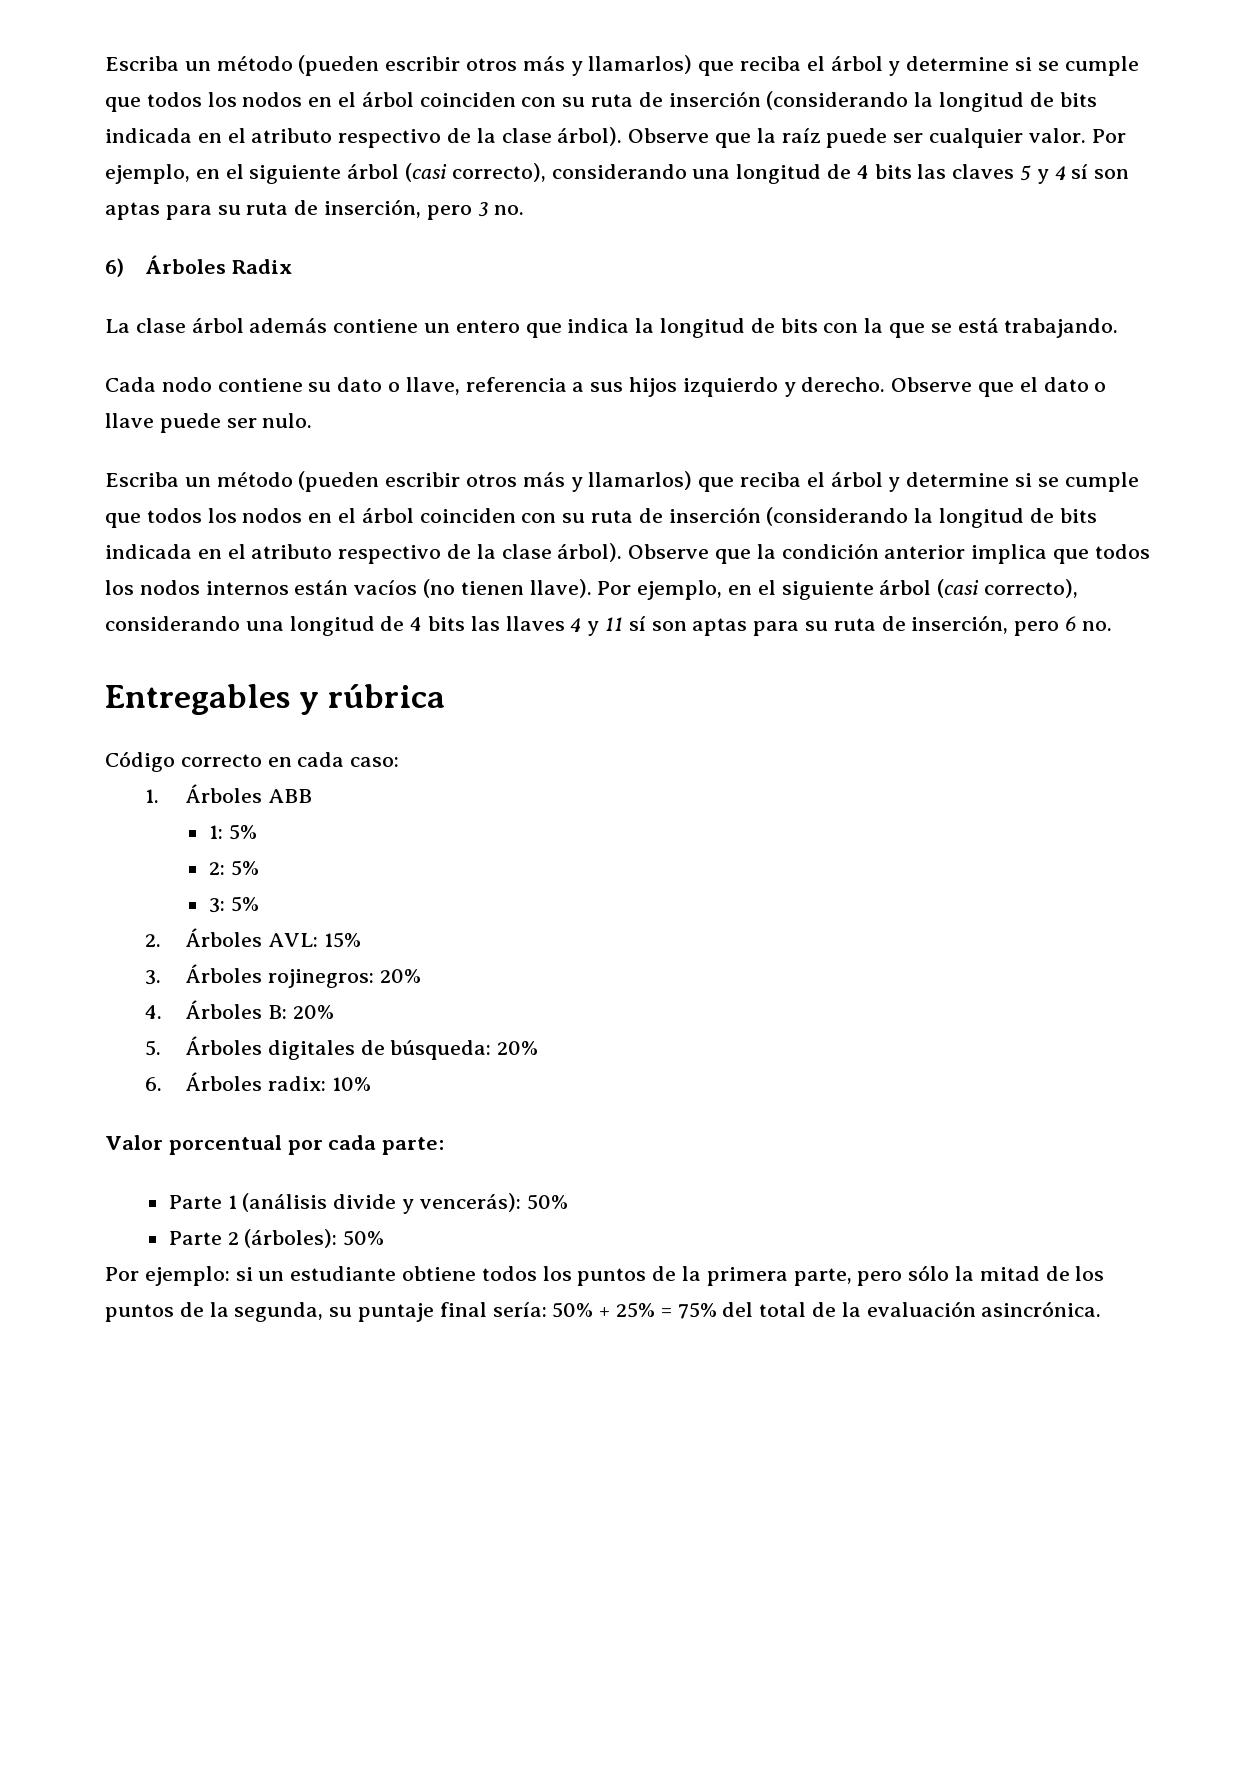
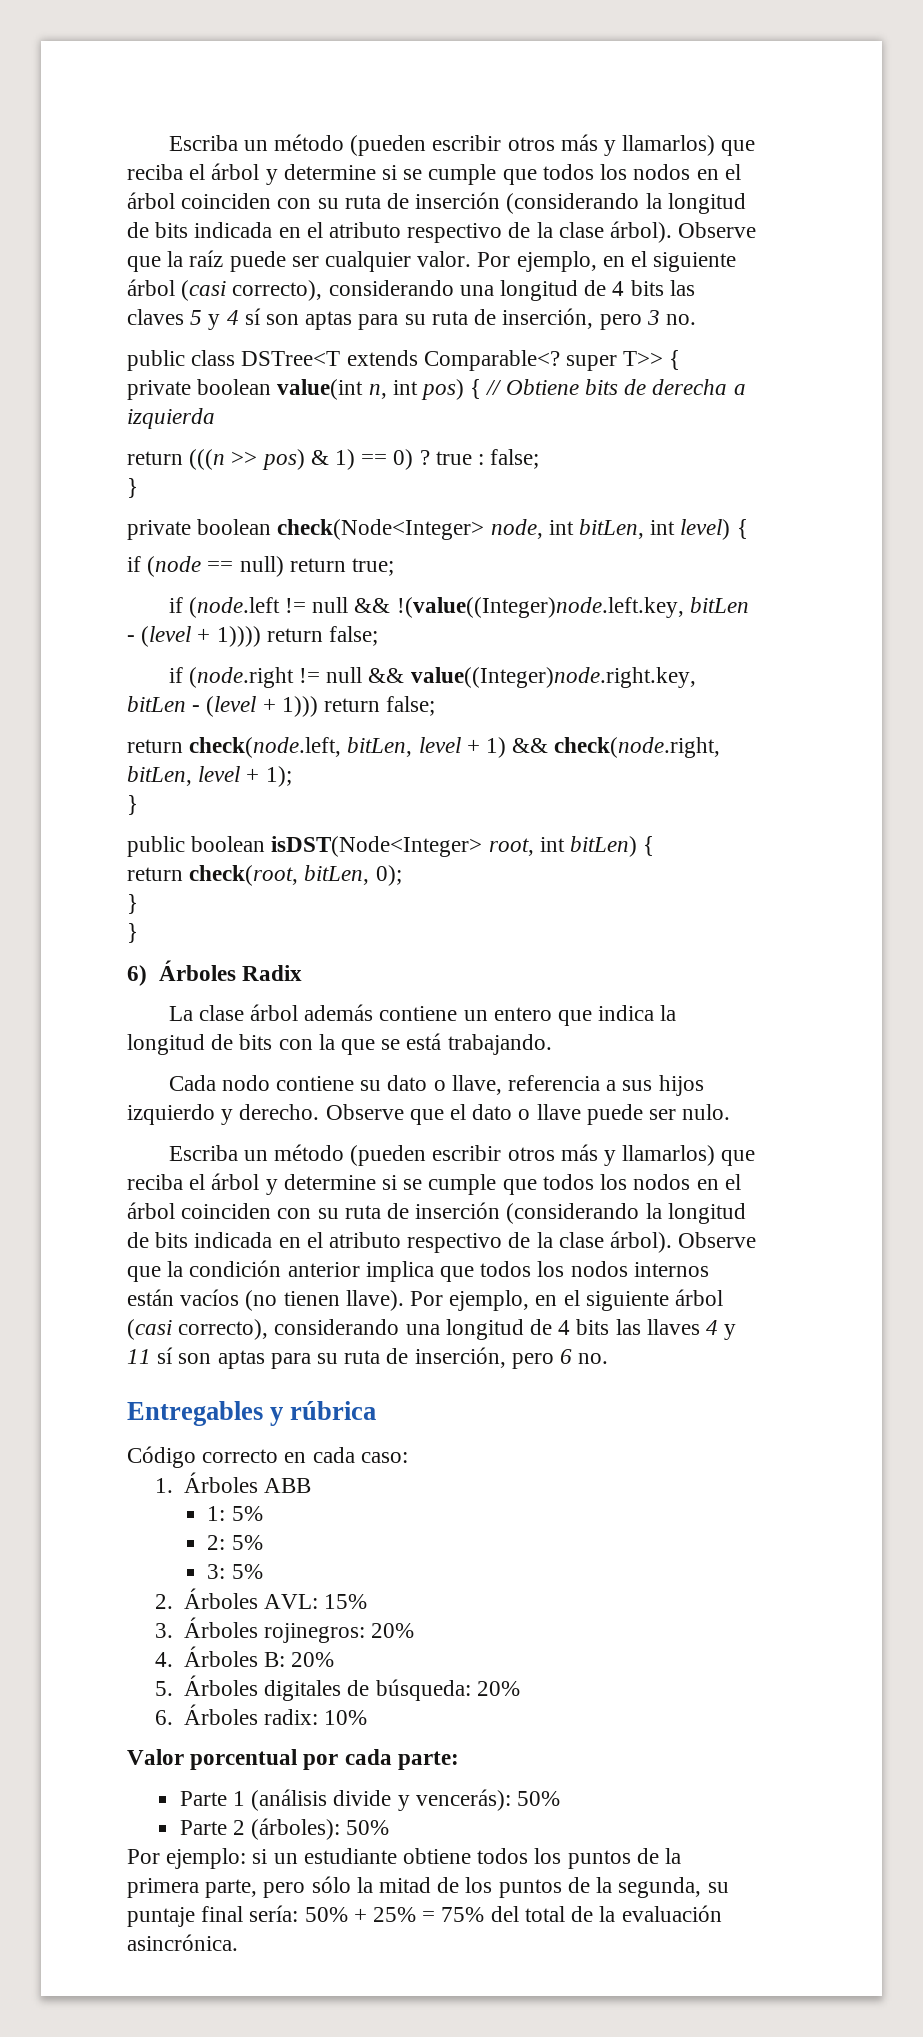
+ public class DSTree<T extends Comparable<? super T>> {
+ private boolean value(int n, int pos) { // Obtiene bits de derecha a izquierda
+ return (((n >> pos) & 1) == 0) ? true : false;
+ }
+ private boolean check(Node<Integer> node, int bitLen, int level) {
+ if (node == null) return true;
+ if (node.left != null && !(value((Integer)node.left.key, bitLen - (level + 1)))) return false;
+ if (node.right != null && value((Integer)node.right.key, bitLen - (level + 1))) return false;
+ return check(node.left, bitLen, level + 1) && check(node.right, bitLen, level + 1);
+ }
+ public boolean isDST(Node<Integer> root, int bitLen) {
+ return check(root, bitLen, 0);
+ }
+ }

